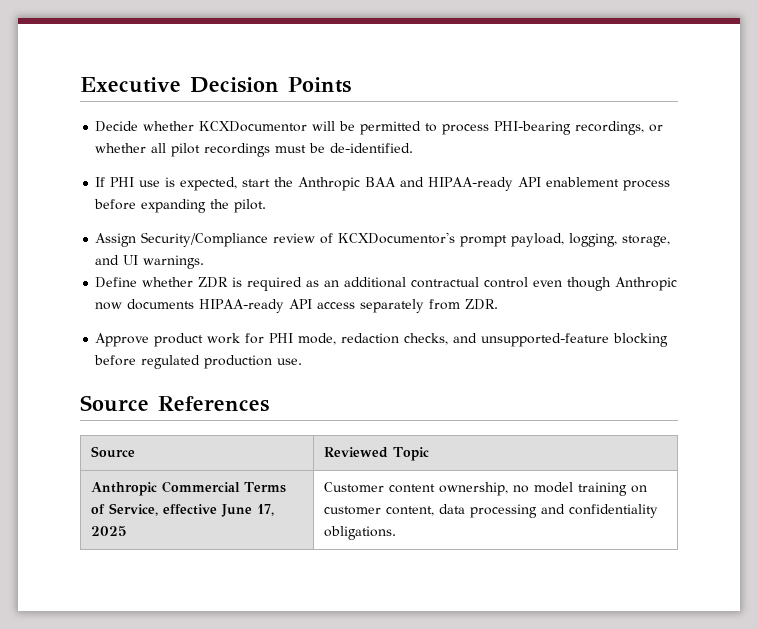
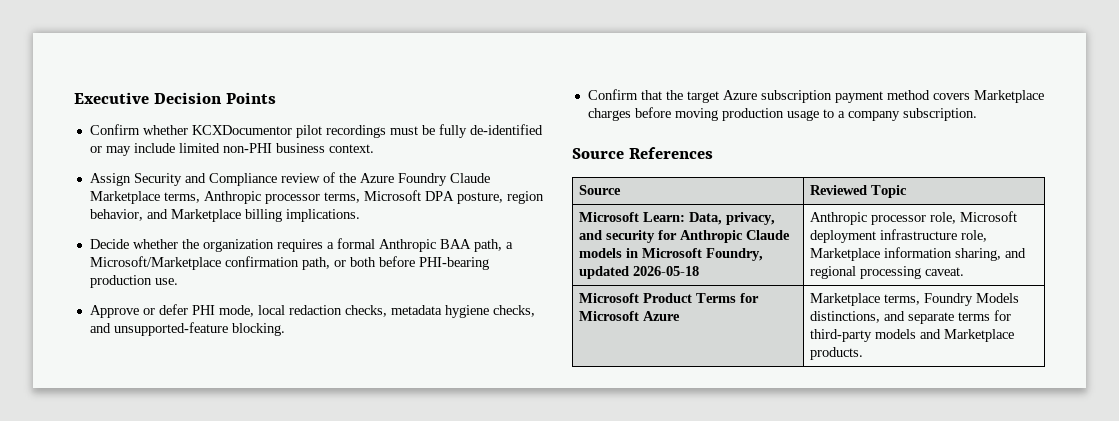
- Decide whether KCXDocumentor will be permitted to process PHI-bearing recordings, or whether all pilot recordings must be de-identified.
- If PHI use is expected, start the Anthropic BAA and HIPAA-ready API enablement process before expanding the pilot.
- Assign Security/Compliance review of KCXDocumentor's prompt payload, logging, storage, and UI warnings.
- Define whether ZDR is required as an additional contractual control even though Anthropic now documents HIPAA-ready API access separately from ZDR.
- Approve product work for PHI mode, redaction checks, and unsupported-feature blocking before regulated production use.
+ Confirm whether KCXDocumentor pilot recordings must be fully de-identified or may include limited non-PHI business context.
+ Assign Security and Compliance review of the Azure Foundry Claude Marketplace terms, Anthropic processor terms, Microsoft DPA posture, region behavior, and Marketplace billing implications.
+ Decide whether the organization requires a formal Anthropic BAA path, a Microsoft/Marketplace confirmation path, or both before PHI-bearing production use.
+ Approve or defer PHI mode, local redaction checks, metadata hygiene checks, and unsupported-feature blocking.
+ Confirm that the target Azure subscription payment method covers Marketplace charges before moving production usage to a company subscription.
- Anthropic Commercial Terms of Service, effective June 17, 2025 | Customer content ownership, no model training on customer content, data processing and confidentiality obligations.
+ Microsoft Learn: Data, privacy, and security for Anthropic Claude models in Microsoft Foundry, updated 2026-05-18 | Anthropic processor role, Microsoft deployment infrastructure role, Marketplace information sharing, and regional processing caveat.
+ Microsoft Product Terms for Microsoft Azure | Marketplace terms, Foundry Models distinctions, and separate terms for third-party models and Marketplace products.

